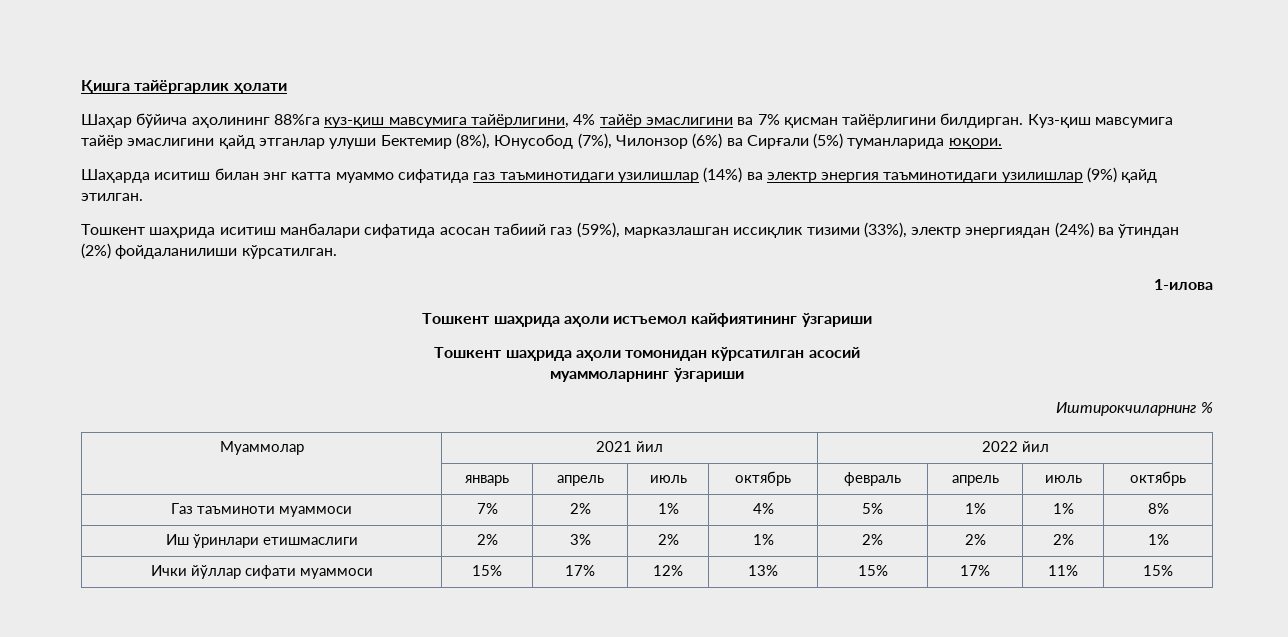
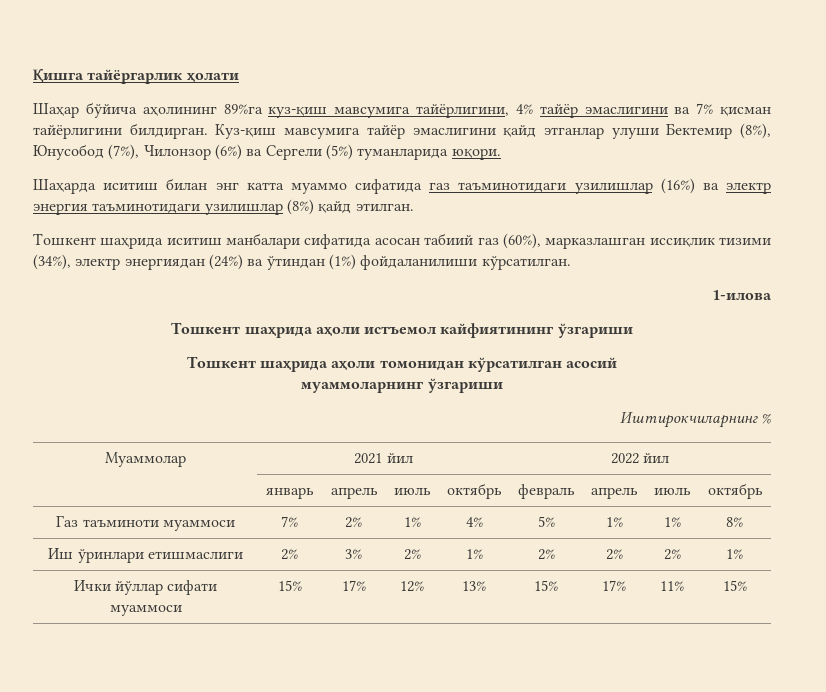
- Шаҳар бўйича аҳолининг 88%га куз-қиш мавсумига тайёрлигини, 4% тайёр эмаслигини ва 7% қисман тайёрлигини билдирган.
+ Шаҳар бўйича аҳолининг 89%га куз-қиш мавсумига тайёрлигини, 4% тайёр эмаслигини ва 7% қисман тайёрлигини билдирган.
- Куз-қиш мавсумига тайёр эмаслигини қайд этганлар улуши Бектемир (8%), Юнусобод (7%), Чилонзор (6%) ва Сирғали (5%) туманларида юқори.
+ Куз-қиш мавсумига тайёр эмаслигини қайд этганлар улуши Бектемир (8%), Юнусобод (7%), Чилонзор (6%) ва Сергели (5%) туманларида юқори.
- Шаҳарда иситиш билан энг катта муаммо сифатида газ таъминотидаги узилишлар (14%) ва электр энергия таъминотидаги узилишлар (9%) қайд этилган.
+ Шаҳарда иситиш билан энг катта муаммо сифатида газ таъминотидаги узилишлар (16%) ва электр энергия таъминотидаги узилишлар (8%) қайд этилган.
- Тошкент шаҳрида иситиш манбалари сифатида асосан табиий газ (59%), марказлашган иссиқлик тизими (33%), электр энергиядан (24%) ва ўтиндан (2%) фойдаланилиши кўрсатилган.
+ Тошкент шаҳрида иситиш манбалари сифатида асосан табиий газ (60%), марказлашган иссиқлик тизими (34%), электр энергиядан (24%) ва ўтиндан (1%) фойдаланилиши кўрсатилган.

